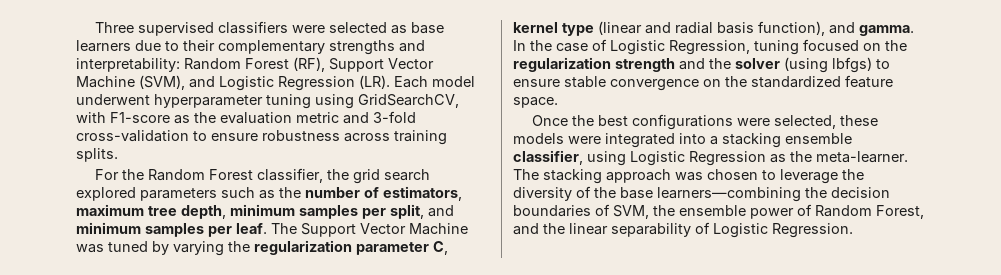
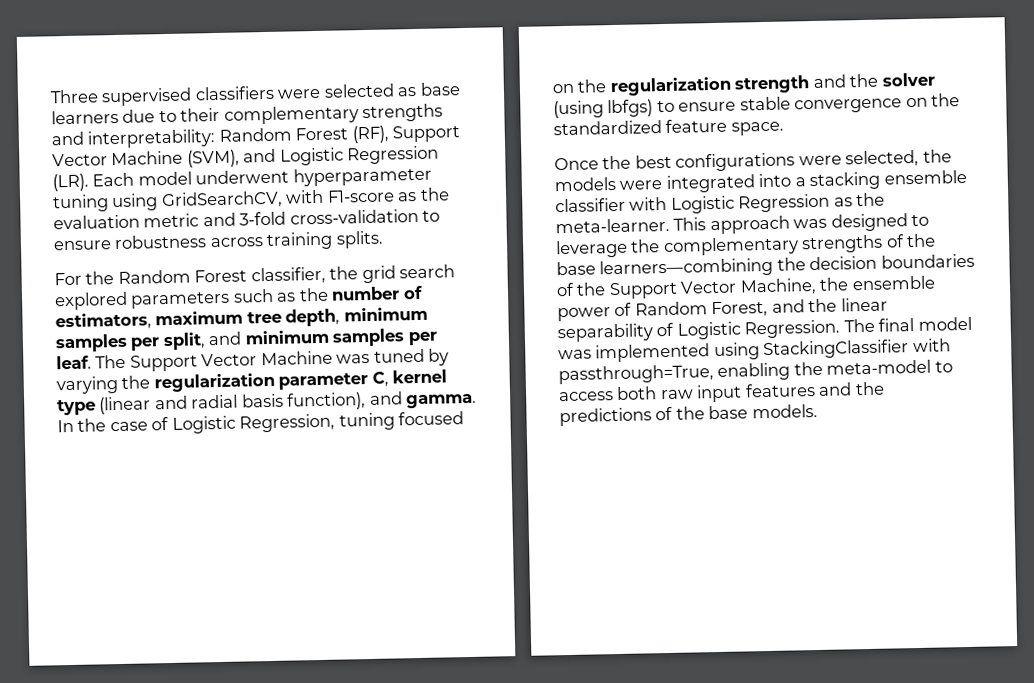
- Once the best configurations were selected, these models were integrated into a stacking ensemble classifier, using Logistic Regression as the meta-learner.
+ Once the best configurations were selected, the models were integrated into a stacking ensemble classifier with Logistic Regression as the meta-learner.
- The stacking approach was chosen to leverage the diversity of the base learners—combining the decision boundaries of SVM, the ensemble power of Random Forest, and the linear separability of Logistic Regression.
+ This approach was designed to leverage the complementary strengths of the base learners—combining the decision boundaries of the Support Vector Machine, the ensemble power of Random Forest, and the linear separability of Logistic Regression.
+ The final model was implemented using StackingClassifier with passthrough=True, enabling the meta-model to access both raw input features and the predictions of the base models.

